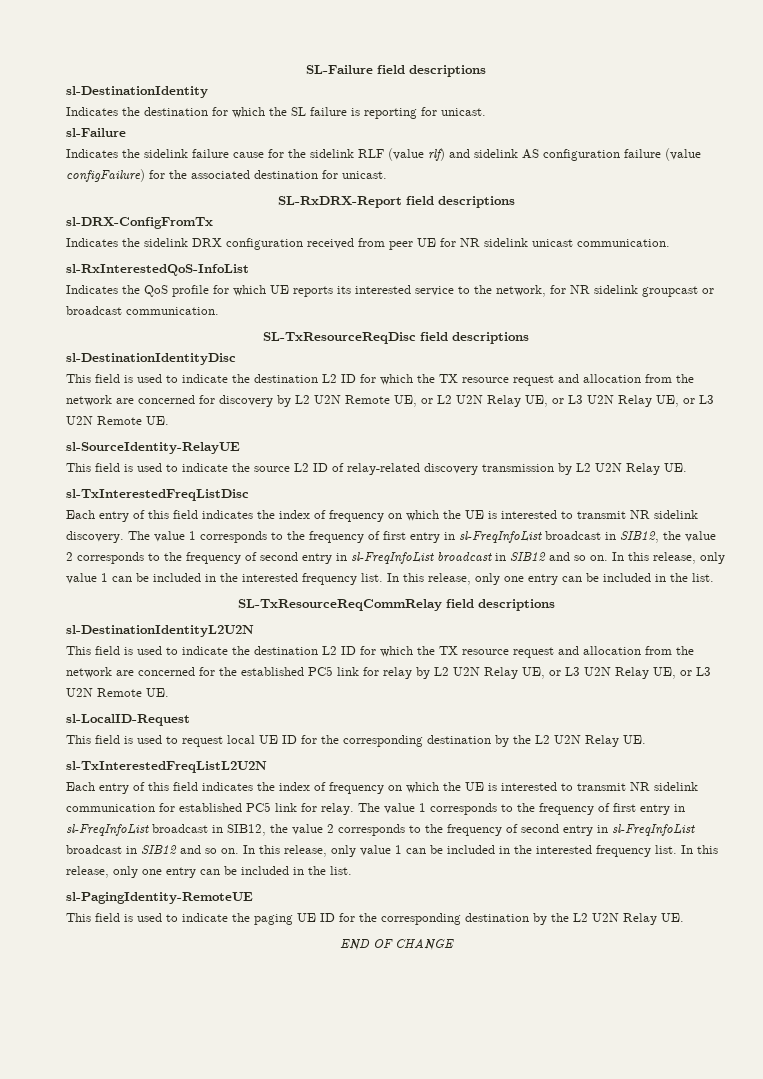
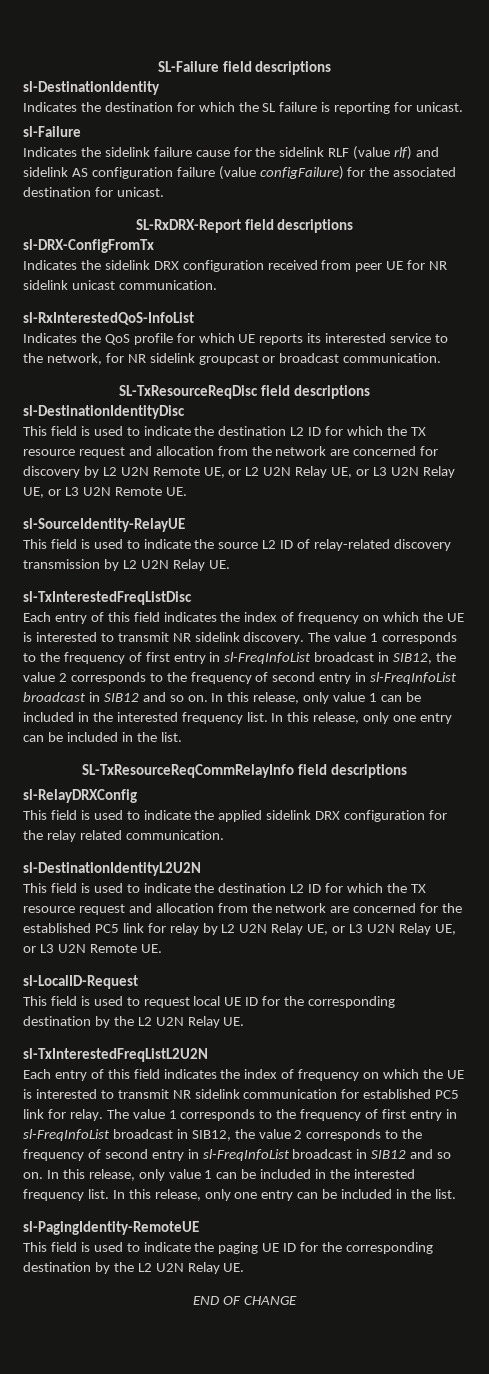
- SL-TxResourceReqCommRelay field descriptions
+ SL-TxResourceReqCommRelayInfo field descriptions
+ sl-RelayDRXConfig
+ This field is used to indicate the applied sidelink DRX configuration for the relay related communication.

